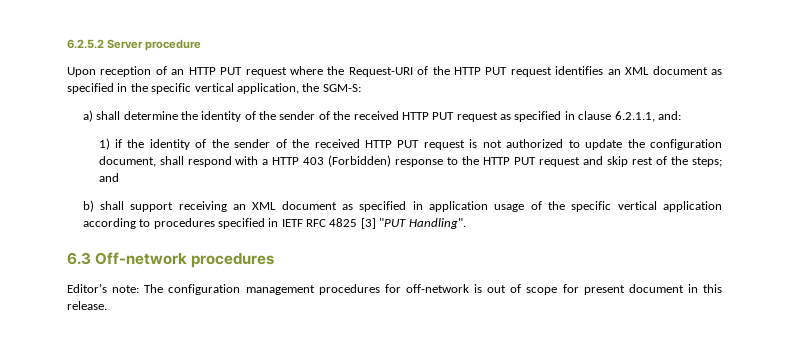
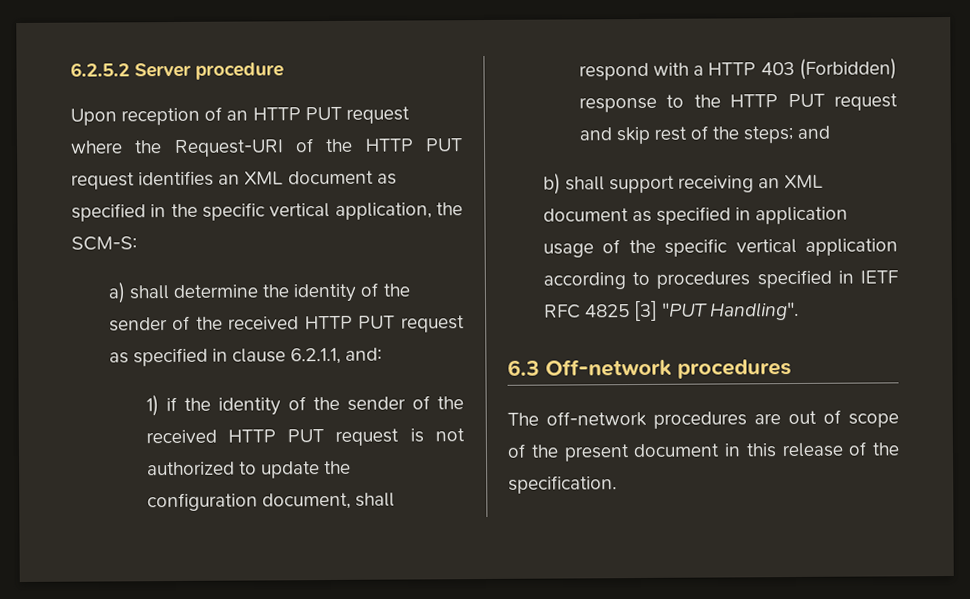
- Upon reception of an HTTP PUT request where the Request-URI of the HTTP PUT request identifies an XML document as specified in the specific vertical application, the SGM-S:
+ Upon reception of an HTTP PUT request where the Request-URI of the HTTP PUT request identifies an XML document as specified in the specific vertical application, the SCM-S:
- Editor’s note: The configuration management procedures for off-network is out of scope for present document in this release.
+ The off-network procedures are out of scope of the present document in this release of the specification.

